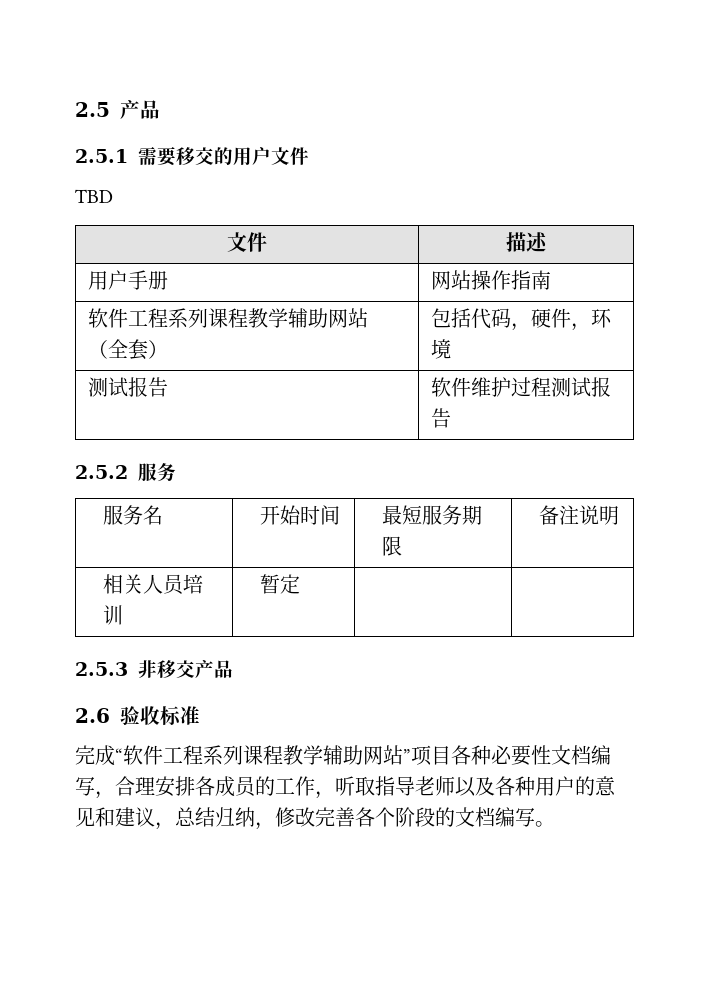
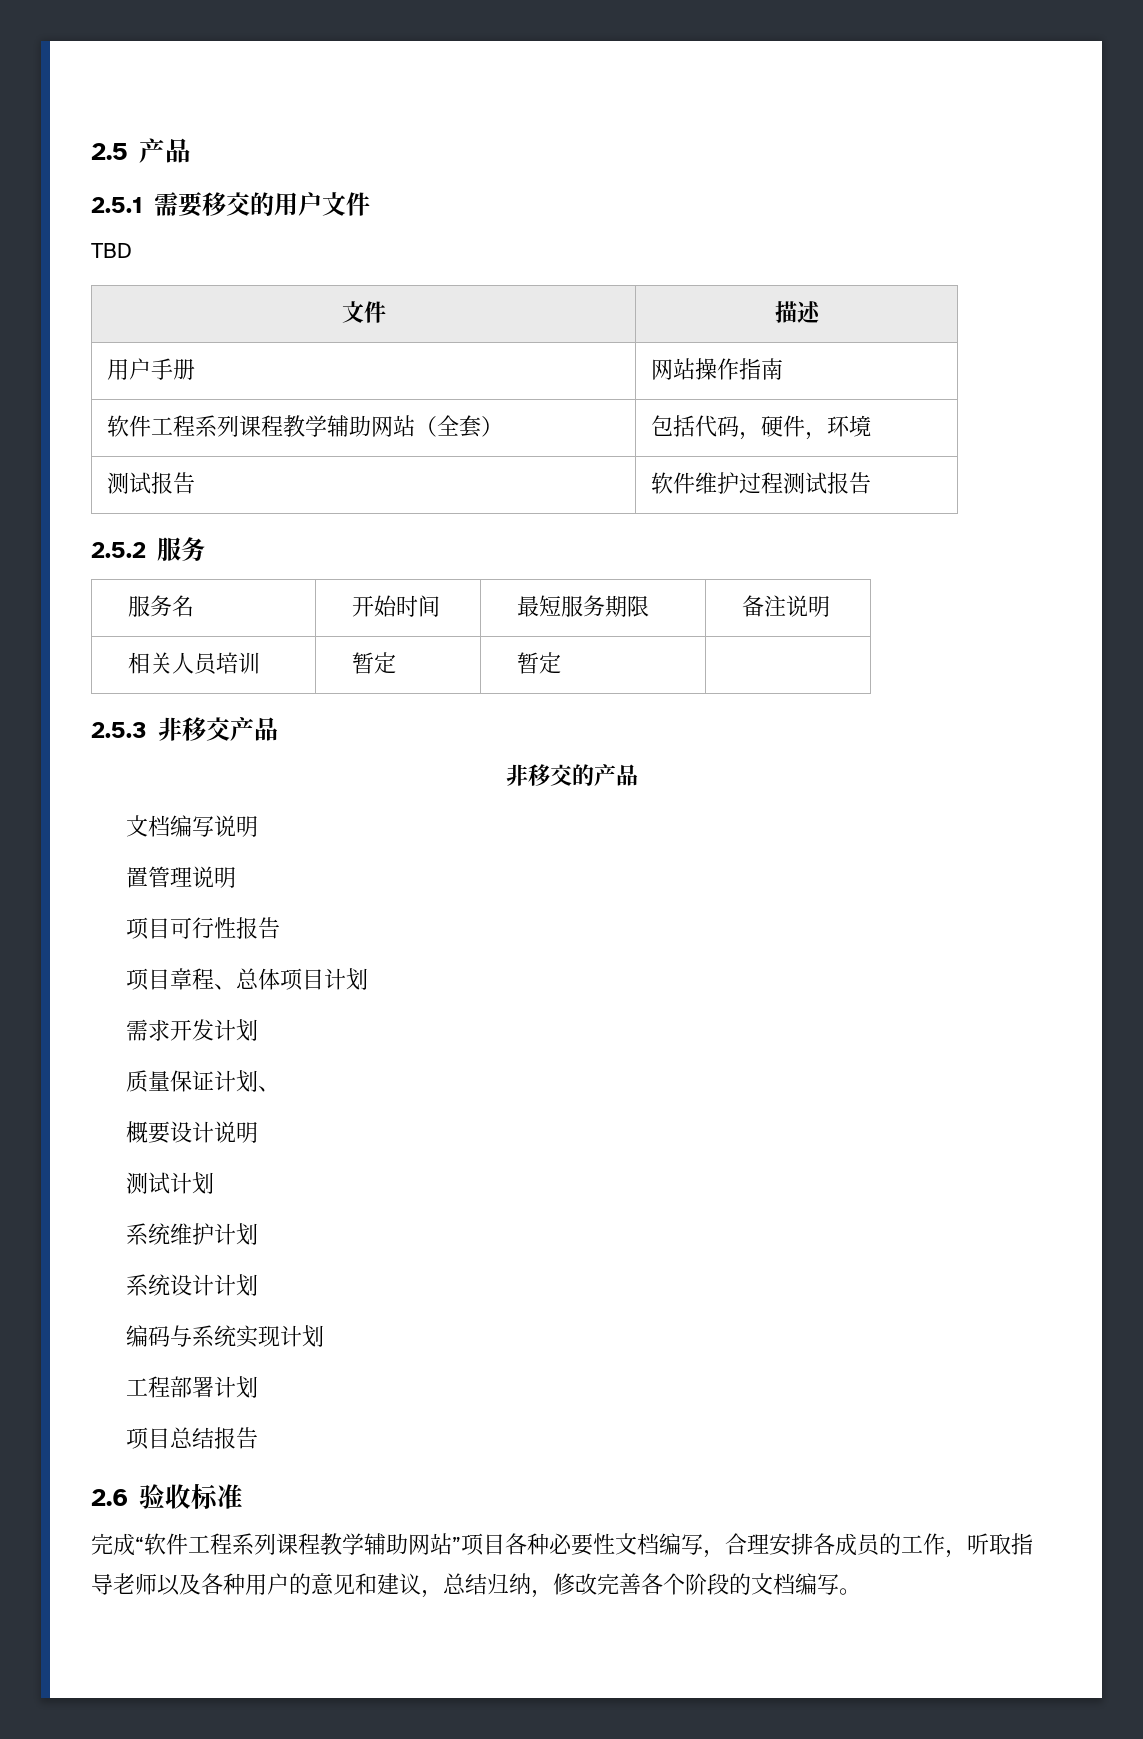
- 相关人员培训 | 暂定 | |
+ 相关人员培训 | 暂定 | 暂定 |
+ 非移交的产品
+ 文档编写说明
+ 置管理说明
+ 项目可行性报告
+ 项目章程、总体项目计划
+ 需求开发计划
+ 质量保证计划、
+ 概要设计说明
+ 测试计划
+ 系统维护计划
+ 系统设计计划
+ 编码与系统实现计划
+ 工程部署计划
+ 项目总结报告

